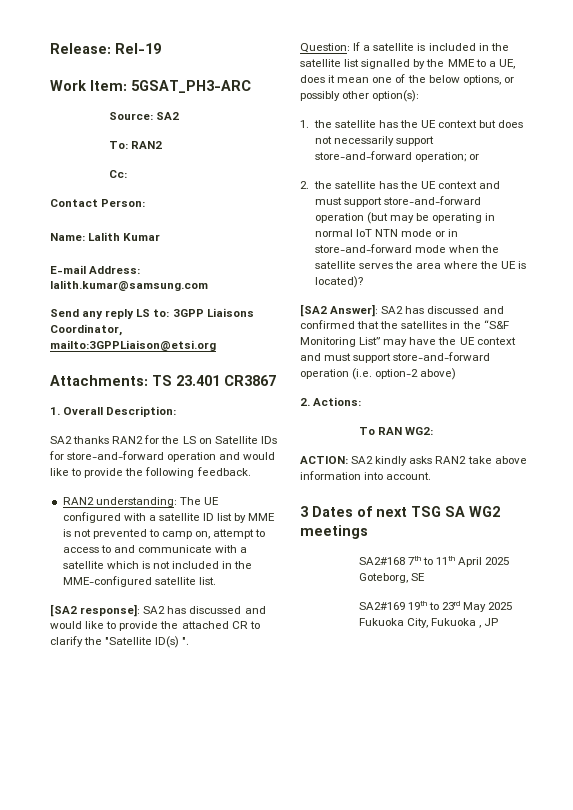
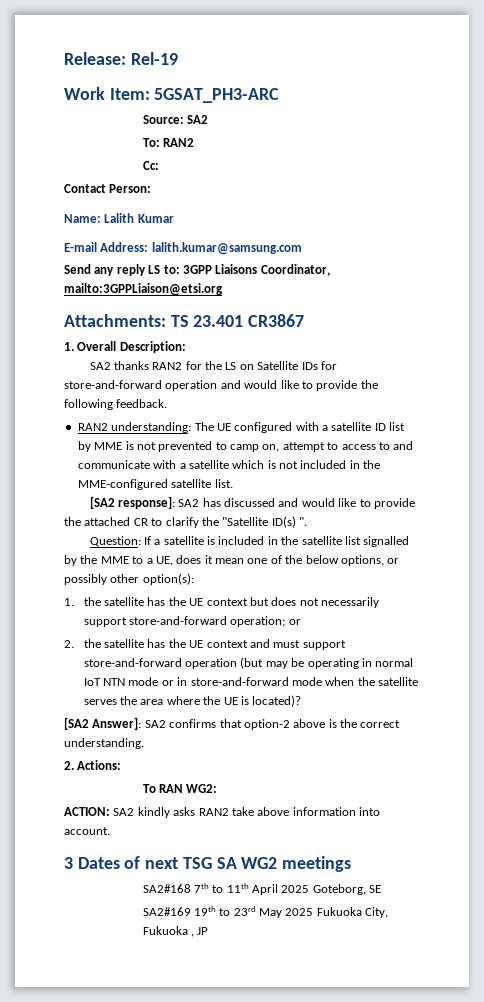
- [SA2 Answer]: SA2 has discussed and confirmed that the satellites in the “S&F Monitoring List” may have the UE context and must support store-and-forward operation (i.e. option-2 above)
+ [SA2 Answer]: SA2 confirms that option-2 above is the correct understanding.

